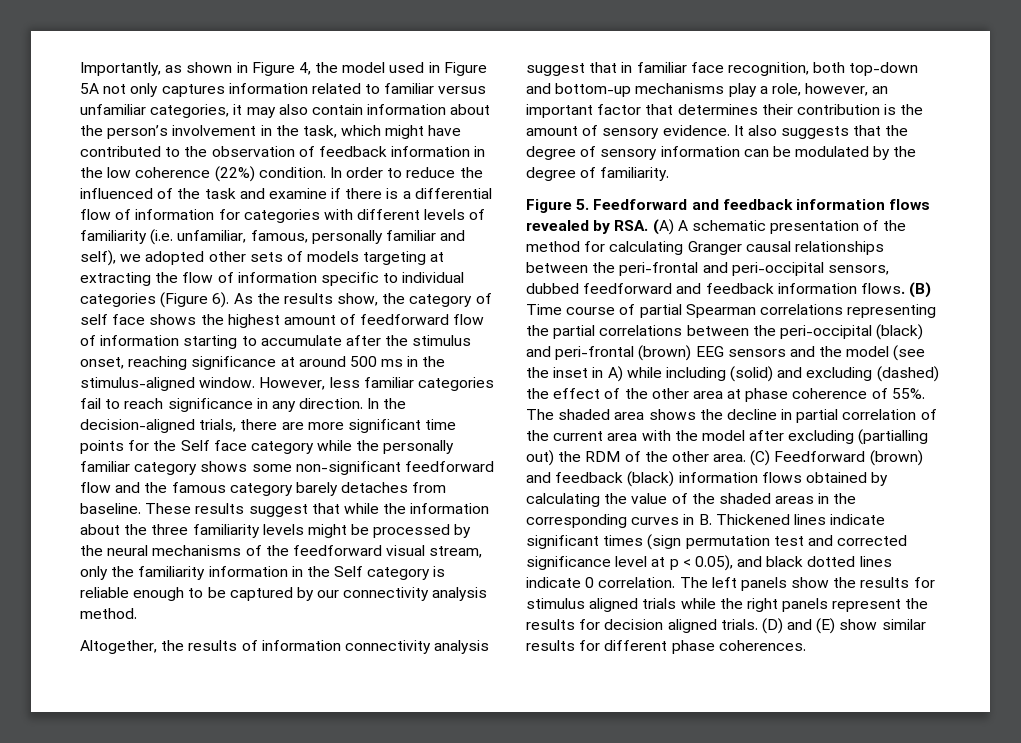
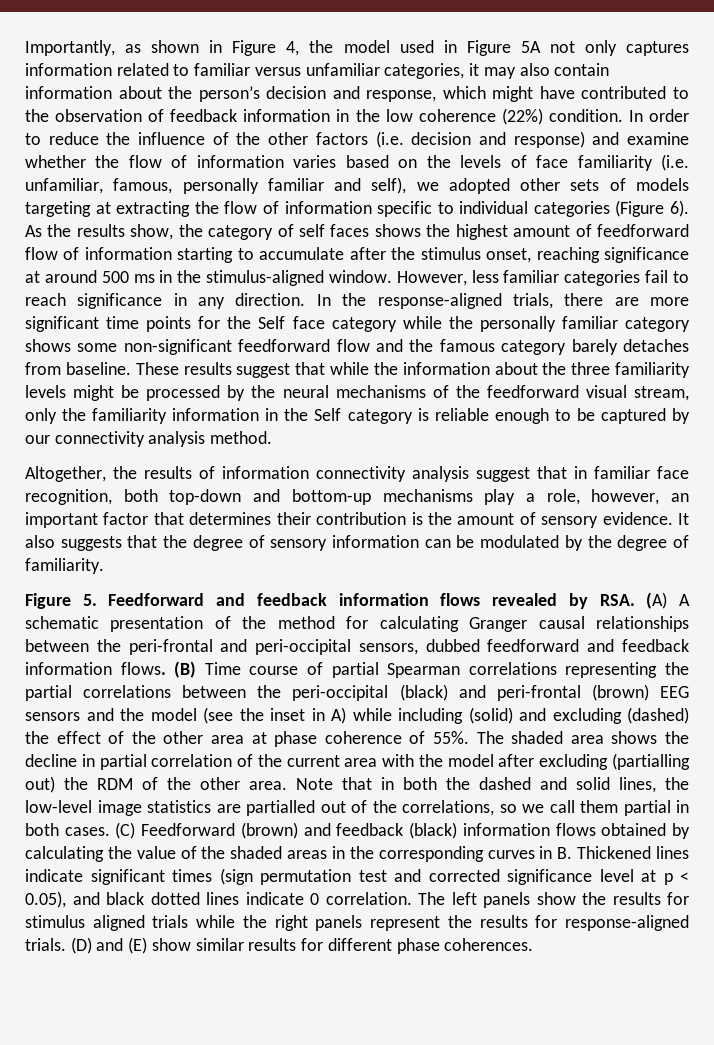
- Importantly, as shown in Figure 4, the model used in Figure 5A not only captures information related to familiar versus unfamiliar categories, it may also contain information about the person’s involvement in the task, which might have contributed to the observation of feedback information in the low coherence (22%) condition.
+ Importantly, as shown in Figure 4, the model used in Figure 5A not only captures information related to familiar versus unfamiliar categories, it may also contain information about the person’s decision and response, which might have contributed to the observation of feedback information in the low coherence (22%) condition.
- In order to reduce the influenced of the task and examine if there is a differential flow of information for categories with different levels of familiarity (i.e. unfamiliar, famous, personally familiar and self), we adopted other sets of models targeting at extracting the flow of information specific to individual categories (Figure 6).
+ In order to reduce the influence of the other factors (i.e. decision and response) and examine whether the flow of information varies based on the levels of face familiarity (i.e. unfamiliar, famous, personally familiar and self), we adopted other sets of models targeting at extracting the flow of information specific to individual categories (Figure 6).
- As the results show, the category of self face shows the highest amount of feedforward flow of information starting to accumulate after the stimulus onset, reaching significance at around 500 ms in the stimulus-aligned window.
+ As the results show, the category of self faces shows the highest amount of feedforward flow of information starting to accumulate after the stimulus onset, reaching significance at around 500 ms in the stimulus-aligned window.
- In the decision-aligned trials, there are more significant time points for the Self face category while the personally familiar category shows some non-significant feedforward flow and the famous category barely detaches from baseline.
+ In the response-aligned trials, there are more significant time points for the Self face category while the personally familiar category shows some non-significant feedforward flow and the famous category barely detaches from baseline.
+ Note that in both the dashed and solid lines, the low-level image statistics are partialled out of the correlations, so we call them partial in both cases.
- The left panels show the results for stimulus aligned trials while the right panels represent the results for decision aligned trials.
+ The left panels show the results for stimulus aligned trials while the right panels represent the results for response-aligned trials.

